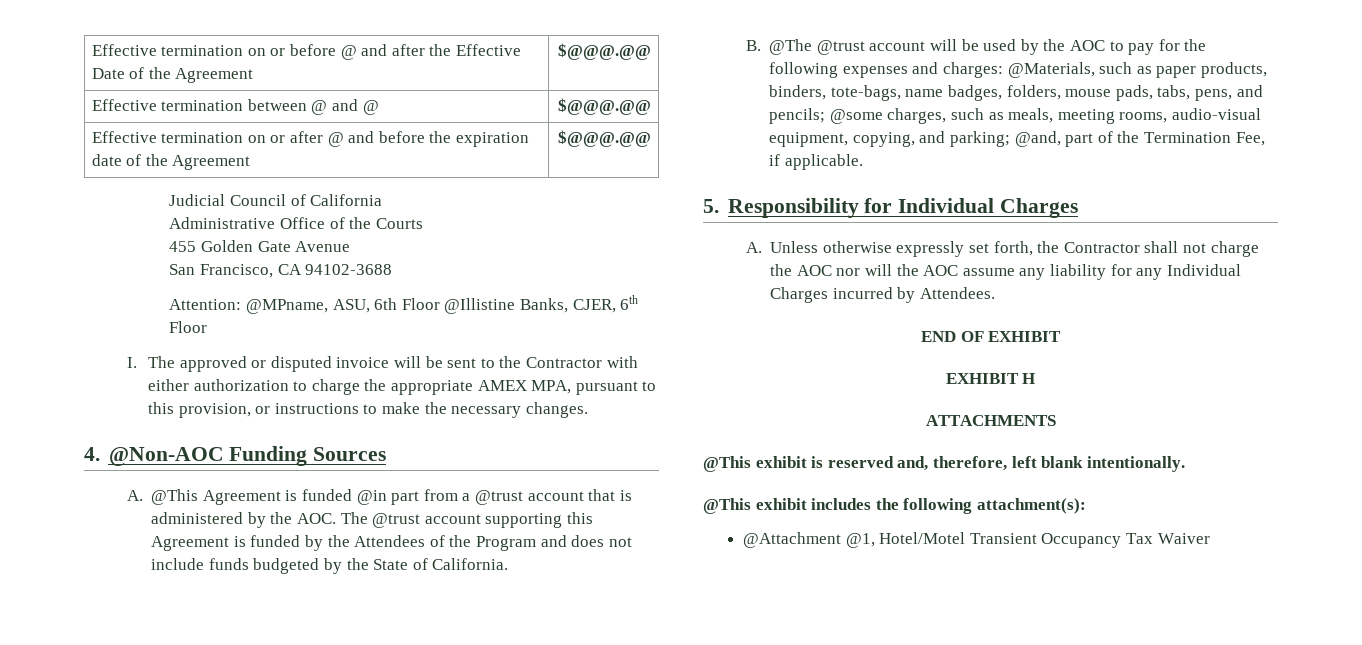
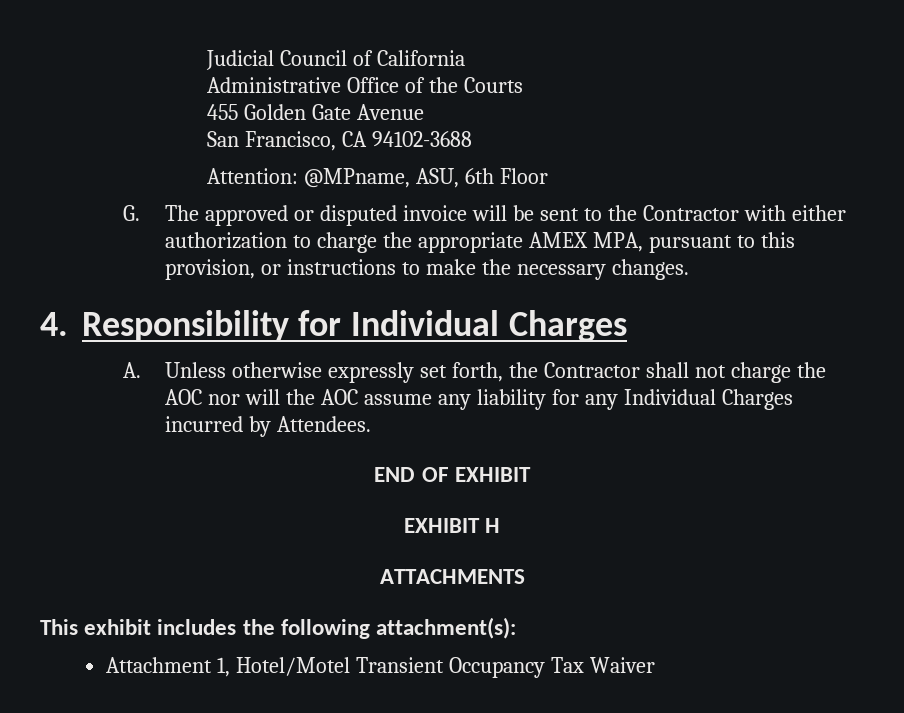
- Effective termination on or before @ and after the Effective Date of the Agreement | $@@@.@@
- Effective termination between @ and @ | $@@@.@@
- Effective termination on or after @ and before the expiration date of the Agreement | $@@@.@@
- Attention: @MPname, ASU, 6th Floor @Illistine Banks, CJER, 6th Floor
- I. The approved or disputed invoice will be sent to the Contractor with either authorization to charge the appropriate AMEX MPA, pursuant to this provision, or instructions to make the necessary changes.
+ Attention: @MPname, ASU, 6th Floor
+ G. The approved or disputed invoice will be sent to the Contractor with either authorization to charge the appropriate AMEX MPA, pursuant to this provision, or instructions to make the necessary changes.
- 4. @Non-AOC Funding Sources
- A. @This Agreement is funded @in part from a @trust account that is administered by the AOC. The @trust account supporting this Agreement is funded by the Attendees of the Program and does not include funds budgeted by the State of California.
- B. @The @trust account will be used by the AOC to pay for the following expenses and charges: @Materials, such as paper products, binders, tote-bags, name badges, folders, mouse pads, tabs, pens, and pencils; @some charges, such as meals, meeting rooms, audio-visual equipment, copying, and parking; @and, part of the Termination Fee, if applicable.
- 5. Responsibility for Individual Charges
+ 4. Responsibility for Individual Charges
- @This exhibit is reserved and, therefore, left blank intentionally.
- @This exhibit includes the following attachment(s):
+ This exhibit includes the following attachment(s):
- @Attachment @1, Hotel/Motel Transient Occupancy Tax Waiver
+ Attachment 1, Hotel/Motel Transient Occupancy Tax Waiver

